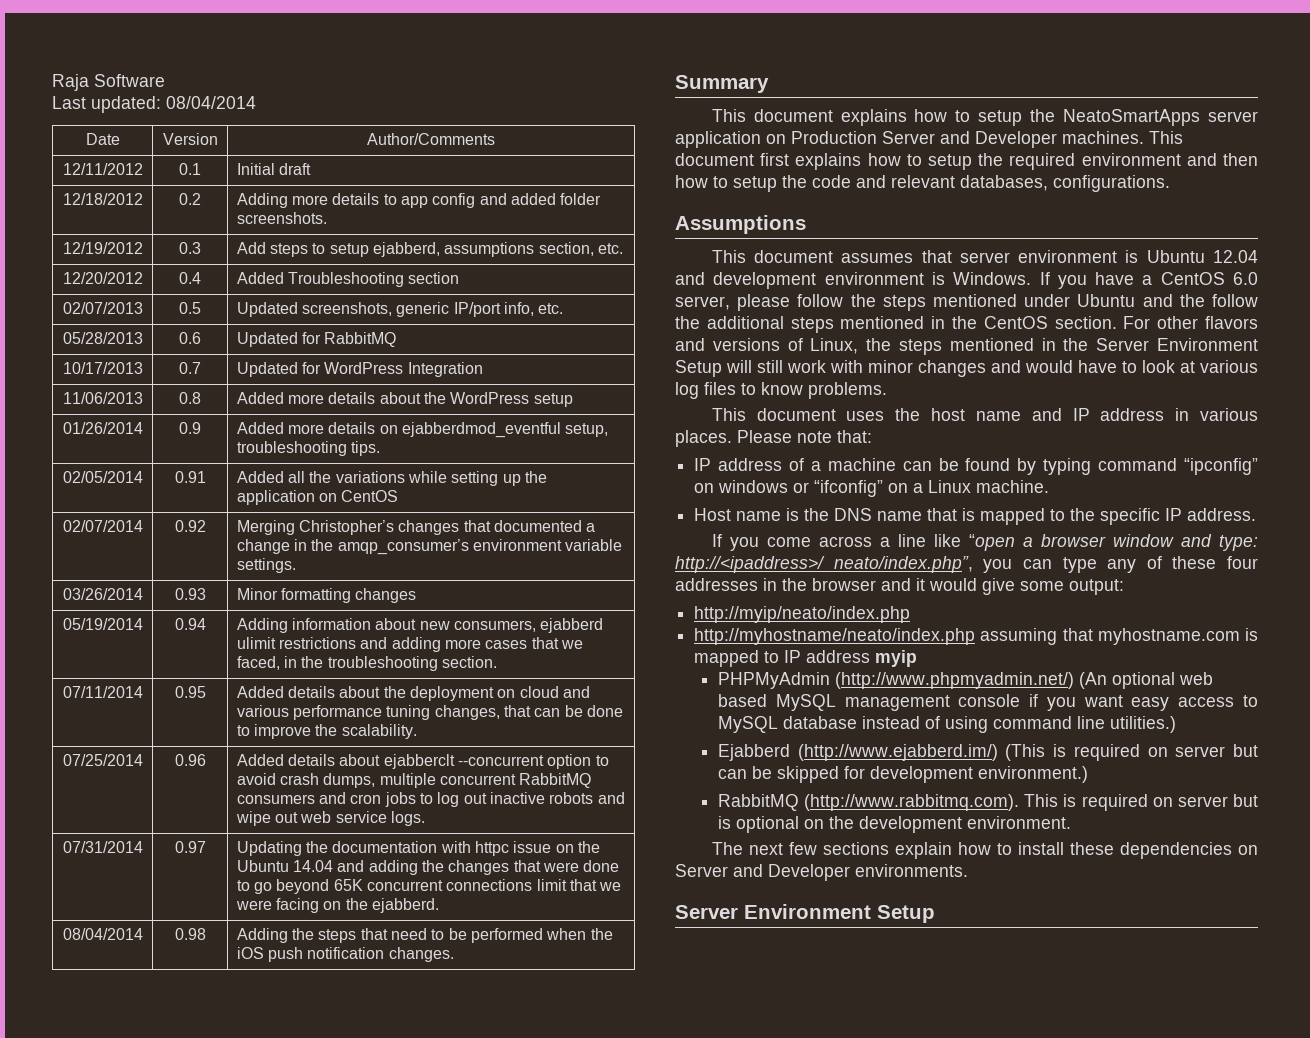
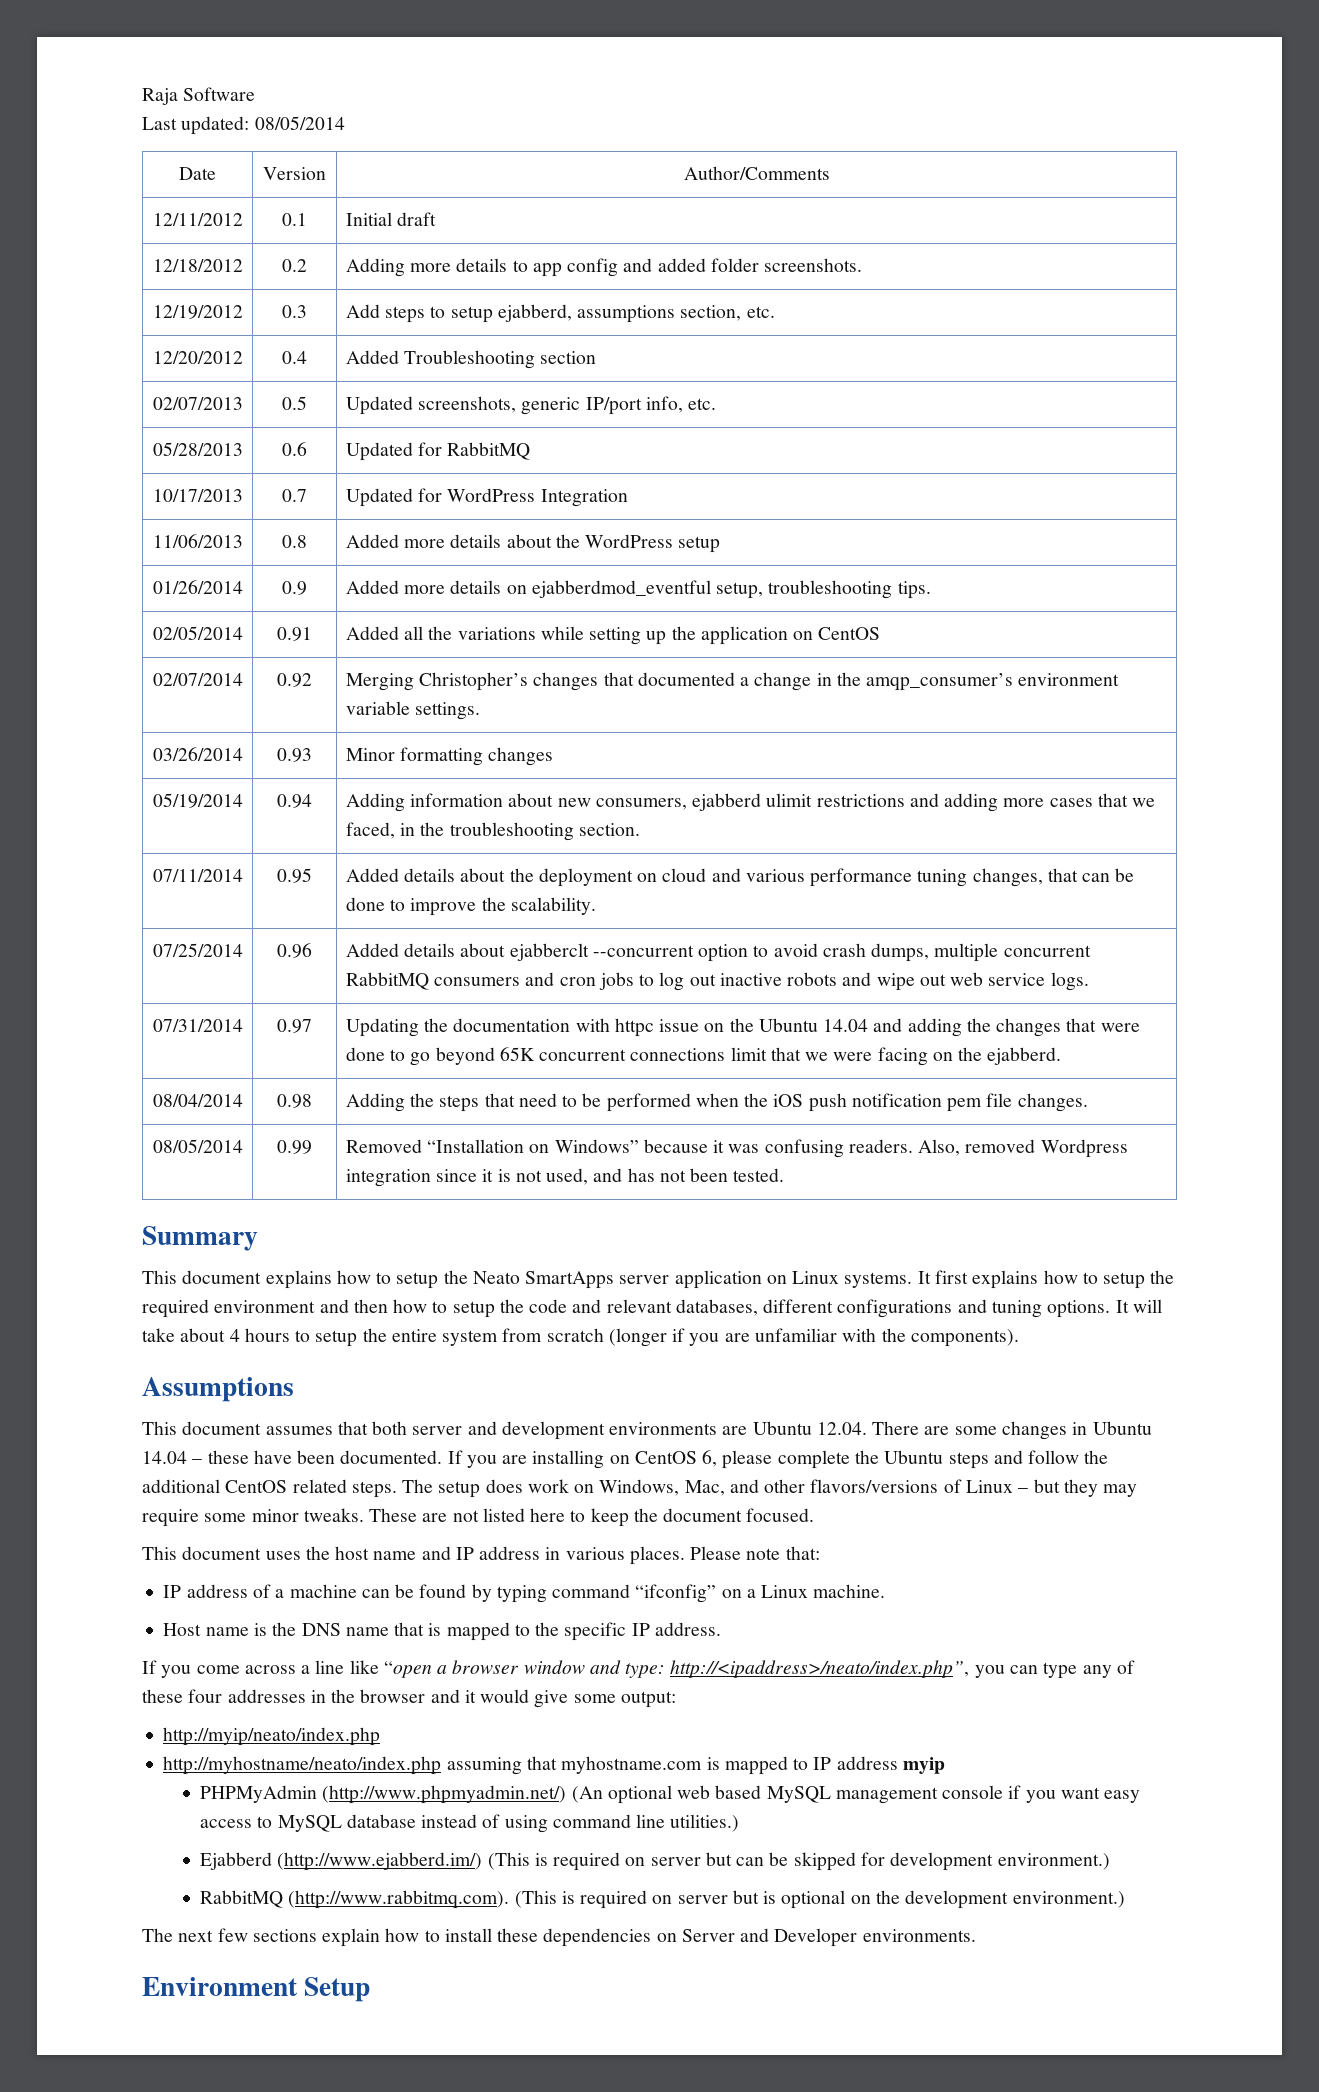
- Last updated: 08/04/2014
+ Last updated: 08/05/2014
- 08/04/2014 | 0.98 | Adding the steps that need to be performed when the iOS push notification changes.
+ 08/04/2014 | 0.98 | Adding the steps that need to be performed when the iOS push notification pem file changes.
+ 08/05/2014 | 0.99 | Removed “Installation on Windows” because it was confusing readers. Also, removed Wordpress integration since it is not used, and has not been tested.
- This document explains how to setup the NeatoSmartApps server application on Production Server and Developer machines. This document first explains how to setup the required environment and then how to setup the code and relevant databases, configurations.
+ This document explains how to setup the Neato SmartApps server application on Linux systems. It first explains how to setup the required environment and then how to setup the code and relevant databases, different configurations and tuning options. It will take about 4 hours to setup the entire system from scratch (longer if you are unfamiliar with the components).
- This document assumes that server environment is Ubuntu 12.04 and development environment is Windows. If you have a CentOS 6.0 server, please follow the steps mentioned under Ubuntu and the follow the additional steps mentioned in the CentOS section. For other flavors and versions of Linux, the steps mentioned in the Server Environment Setup will still work with minor changes and would have to look at various log files to know problems.
+ This document assumes that both server and development environments are Ubuntu 12.04. There are some changes in Ubuntu 14.04 – these have been documented. If you are installing on CentOS 6, please complete the Ubuntu steps and follow the additional CentOS related steps. The setup does work on Windows, Mac, and other flavors/versions of Linux – but they may require some minor tweaks. These are not listed here to keep the document focused.
- IP address of a machine can be found by typing command “ipconfig” on windows or “ifconfig” on a Linux machine.
+ IP address of a machine can be found by typing command “ifconfig” on a Linux machine.
- If you come across a line like “open a browser window and type: http://<ipaddress>/ neato/index.php”, you can type any of these four addresses in the browser and it would give some output:
+ If you come across a line like “open a browser window and type: http://<ipaddress>/neato/index.php”, you can type any of these four addresses in the browser and it would give some output:
- RabbitMQ (http://www.rabbitmq.com). This is required on server but is optional on the development environment.
+ RabbitMQ (http://www.rabbitmq.com). (This is required on server but is optional on the development environment.)
  The next few sections explain how to install these dependencies on Server and Developer environments.
- Server Environment Setup
+ Environment Setup

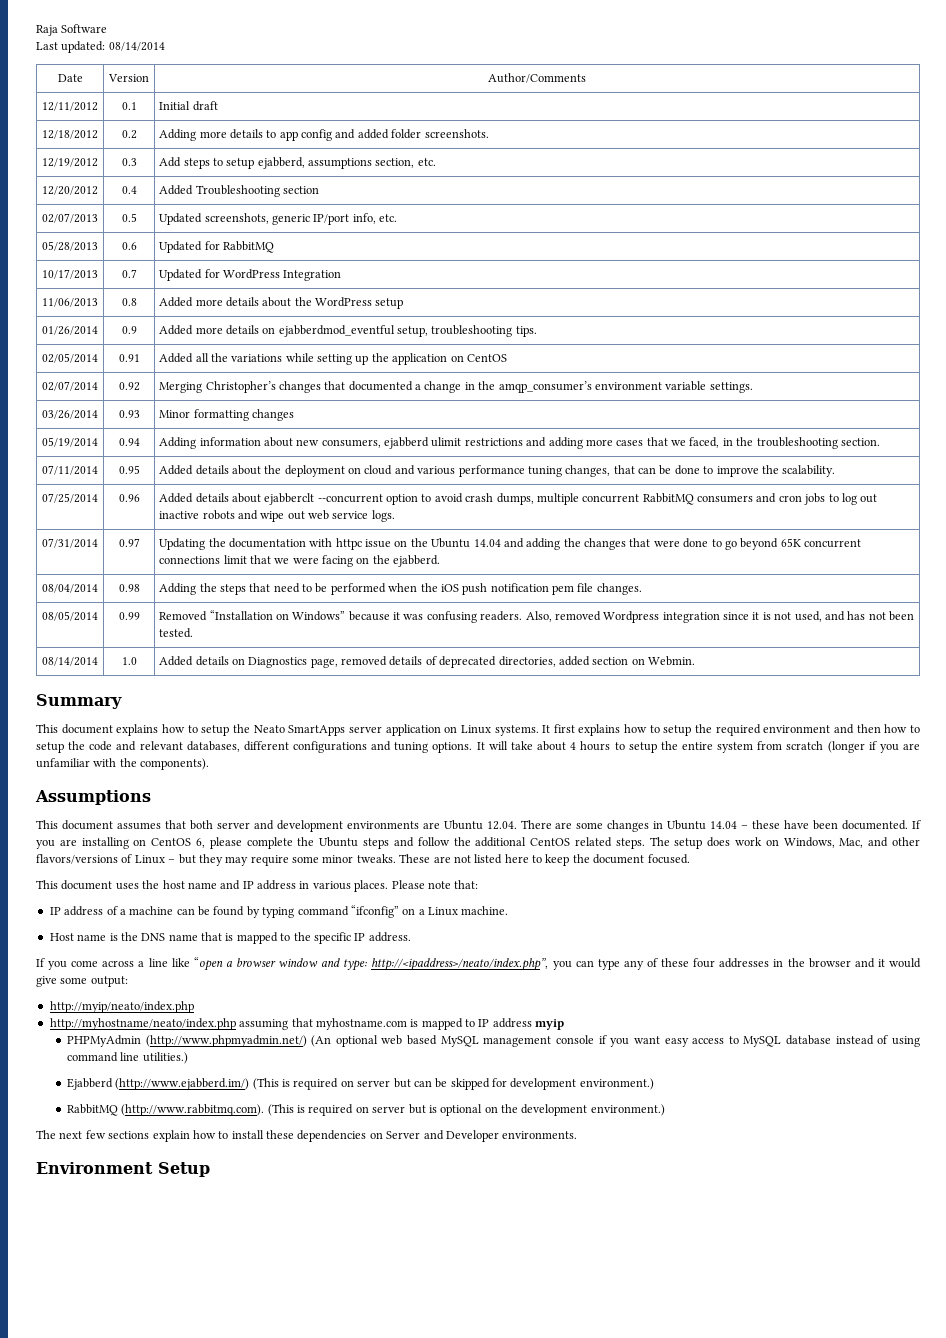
- Last updated: 08/05/2014
+ Last updated: 08/14/2014
+ 08/14/2014 | 1.0 | Added details on Diagnostics page, removed details of deprecated directories, added section on Webmin.

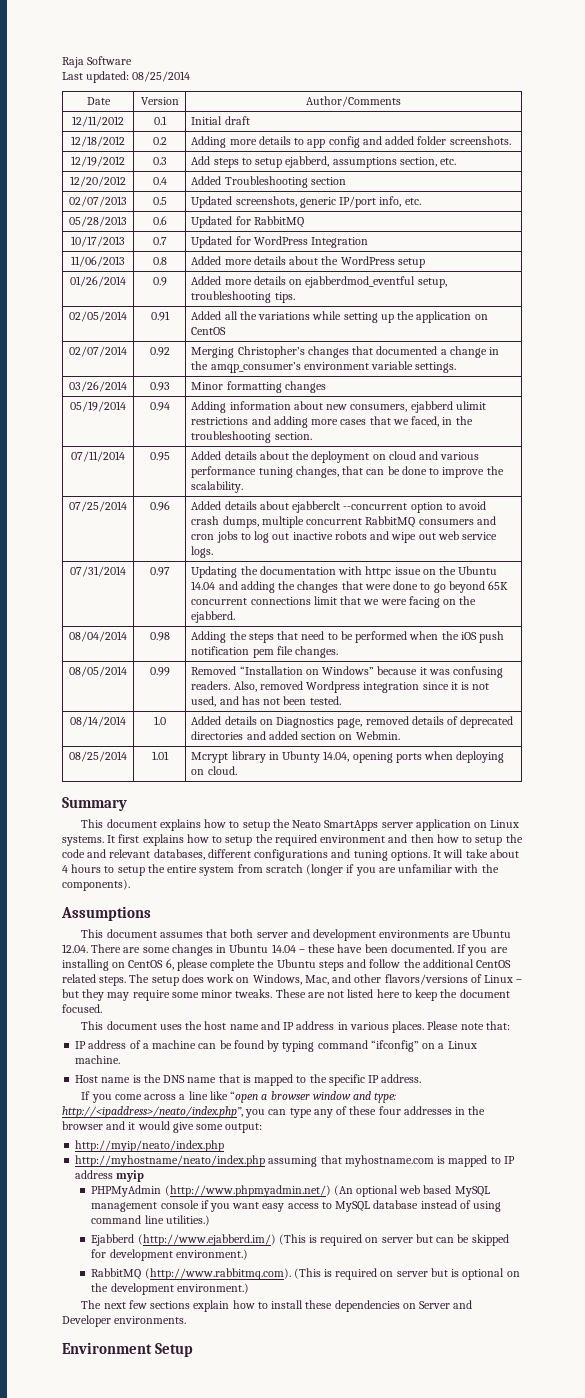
- Last updated: 08/14/2014
+ Last updated: 08/25/2014
- 08/14/2014 | 1.0 | Added details on Diagnostics page, removed details of deprecated directories, added section on Webmin.
+ 08/14/2014 | 1.0 | Added details on Diagnostics page, removed details of deprecated directories and added section on Webmin.
+ 08/25/2014 | 1.01 | Mcrypt library in Ubunty 14.04, opening ports when deploying on cloud.

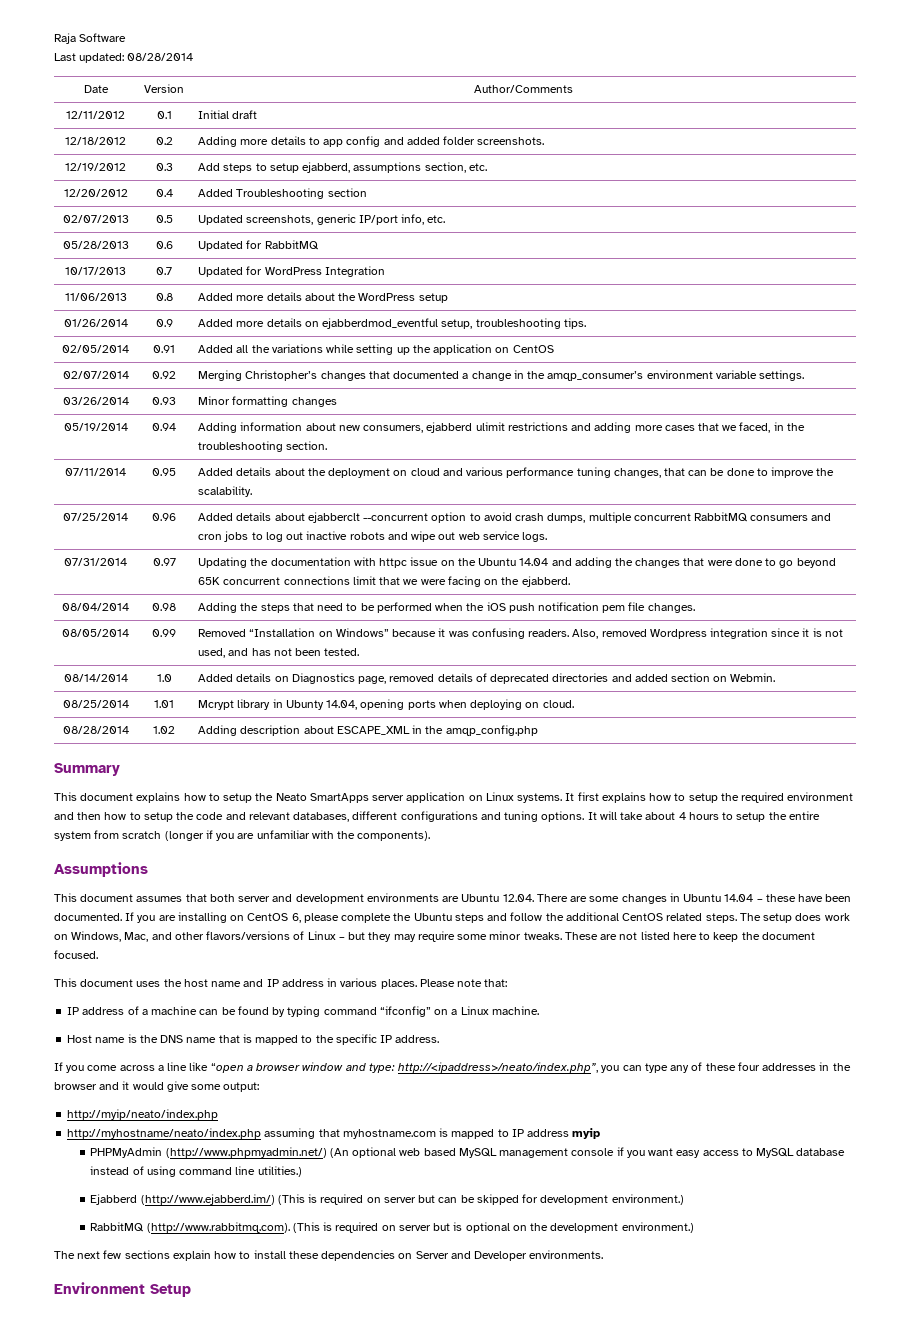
- Last updated: 08/25/2014
+ Last updated: 08/28/2014
+ 08/28/2014 | 1.02 | Adding description about ESCAPE_XML in the amqp_config.php

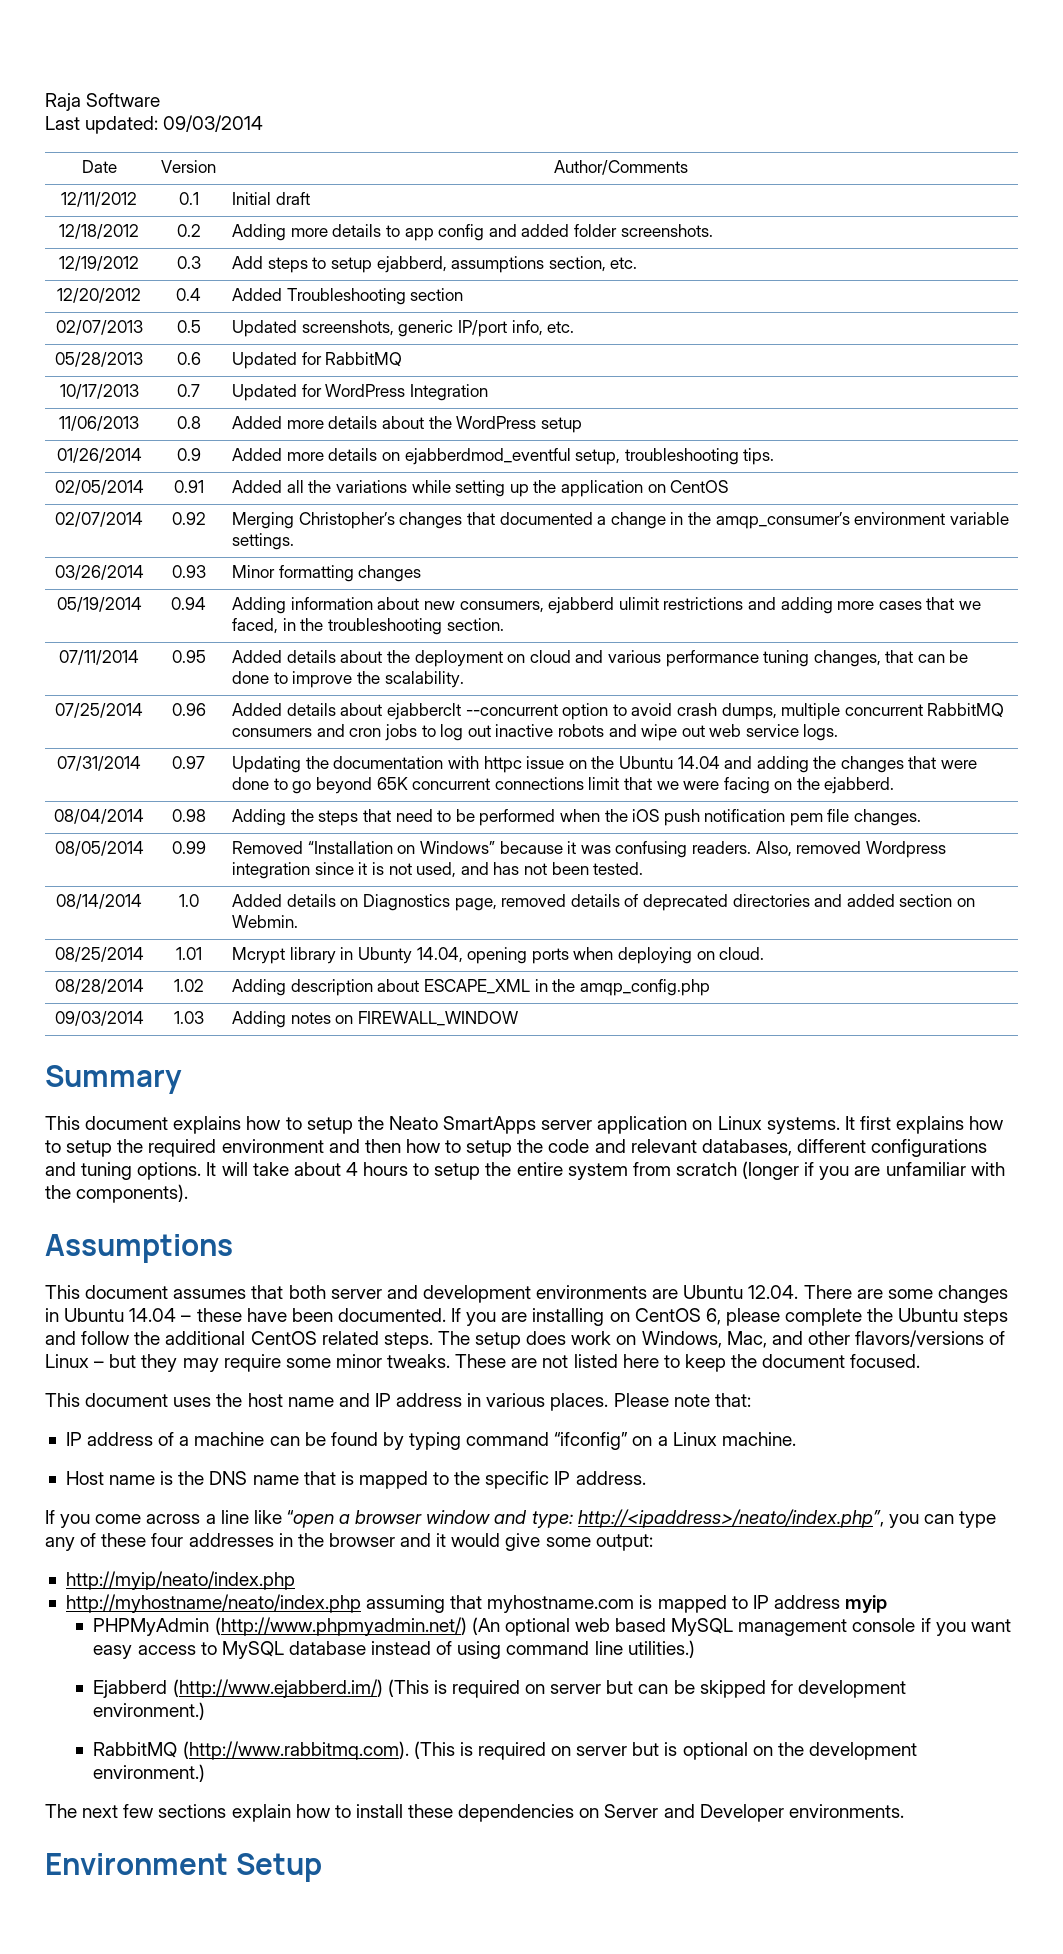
- Last updated: 08/28/2014
+ Last updated: 09/03/2014
+ 09/03/2014 | 1.03 | Adding notes on FIREWALL_WINDOW

